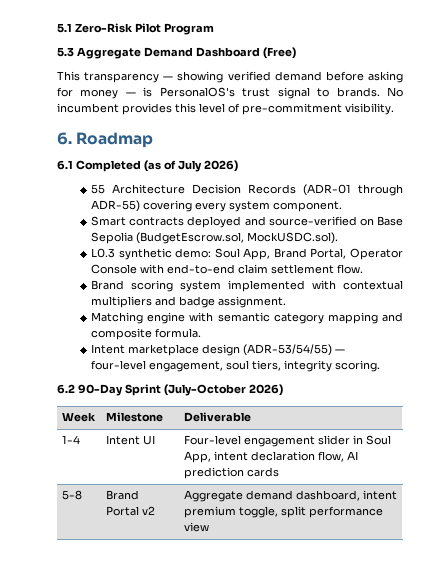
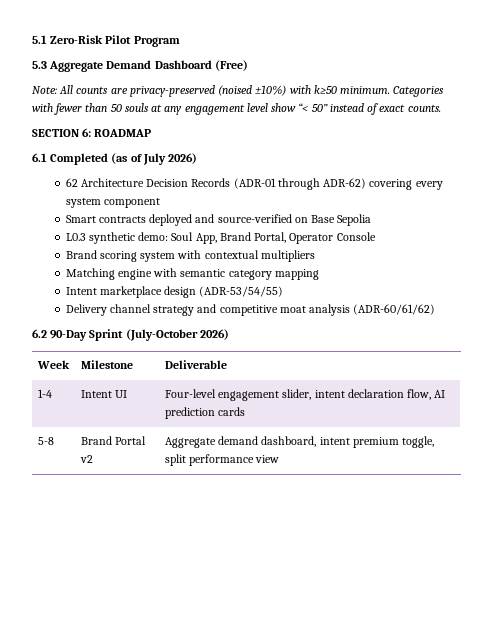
- This transparency — showing verified demand before asking for money — is PersonalOS's trust signal to brands. No incumbent provides this level of pre-commitment visibility.
- 6. Roadmap
+ Note: All counts are privacy-preserved (noised ±10%) with k≥50 minimum. Categories with fewer than 50 souls at any engagement level show “< 50” instead of exact counts.
+ SECTION 6: ROADMAP
- 55 Architecture Decision Records (ADR-01 through ADR-55) covering every system component.
+ 62 Architecture Decision Records (ADR-01 through ADR-62) covering every system component
- Smart contracts deployed and source-verified on Base Sepolia (BudgetEscrow.sol, MockUSDC.sol).
+ Smart contracts deployed and source-verified on Base Sepolia
- L0.3 synthetic demo: Soul App, Brand Portal, Operator Console with end-to-end claim settlement flow.
+ L0.3 synthetic demo: Soul App, Brand Portal, Operator Console
- Brand scoring system implemented with contextual multipliers and badge assignment.
+ Brand scoring system with contextual multipliers
- Matching engine with semantic category mapping and composite formula.
+ Matching engine with semantic category mapping
- Intent marketplace design (ADR-53/54/55) — four-level engagement, soul tiers, integrity scoring.
+ Intent marketplace design (ADR-53/54/55)
+ Delivery channel strategy and competitive moat analysis (ADR-60/61/62)
- 1-4 | Intent UI | Four-level engagement slider in Soul App, intent declaration flow, AI prediction cards
+ 1-4 | Intent UI | Four-level engagement slider, intent declaration flow, AI prediction cards

